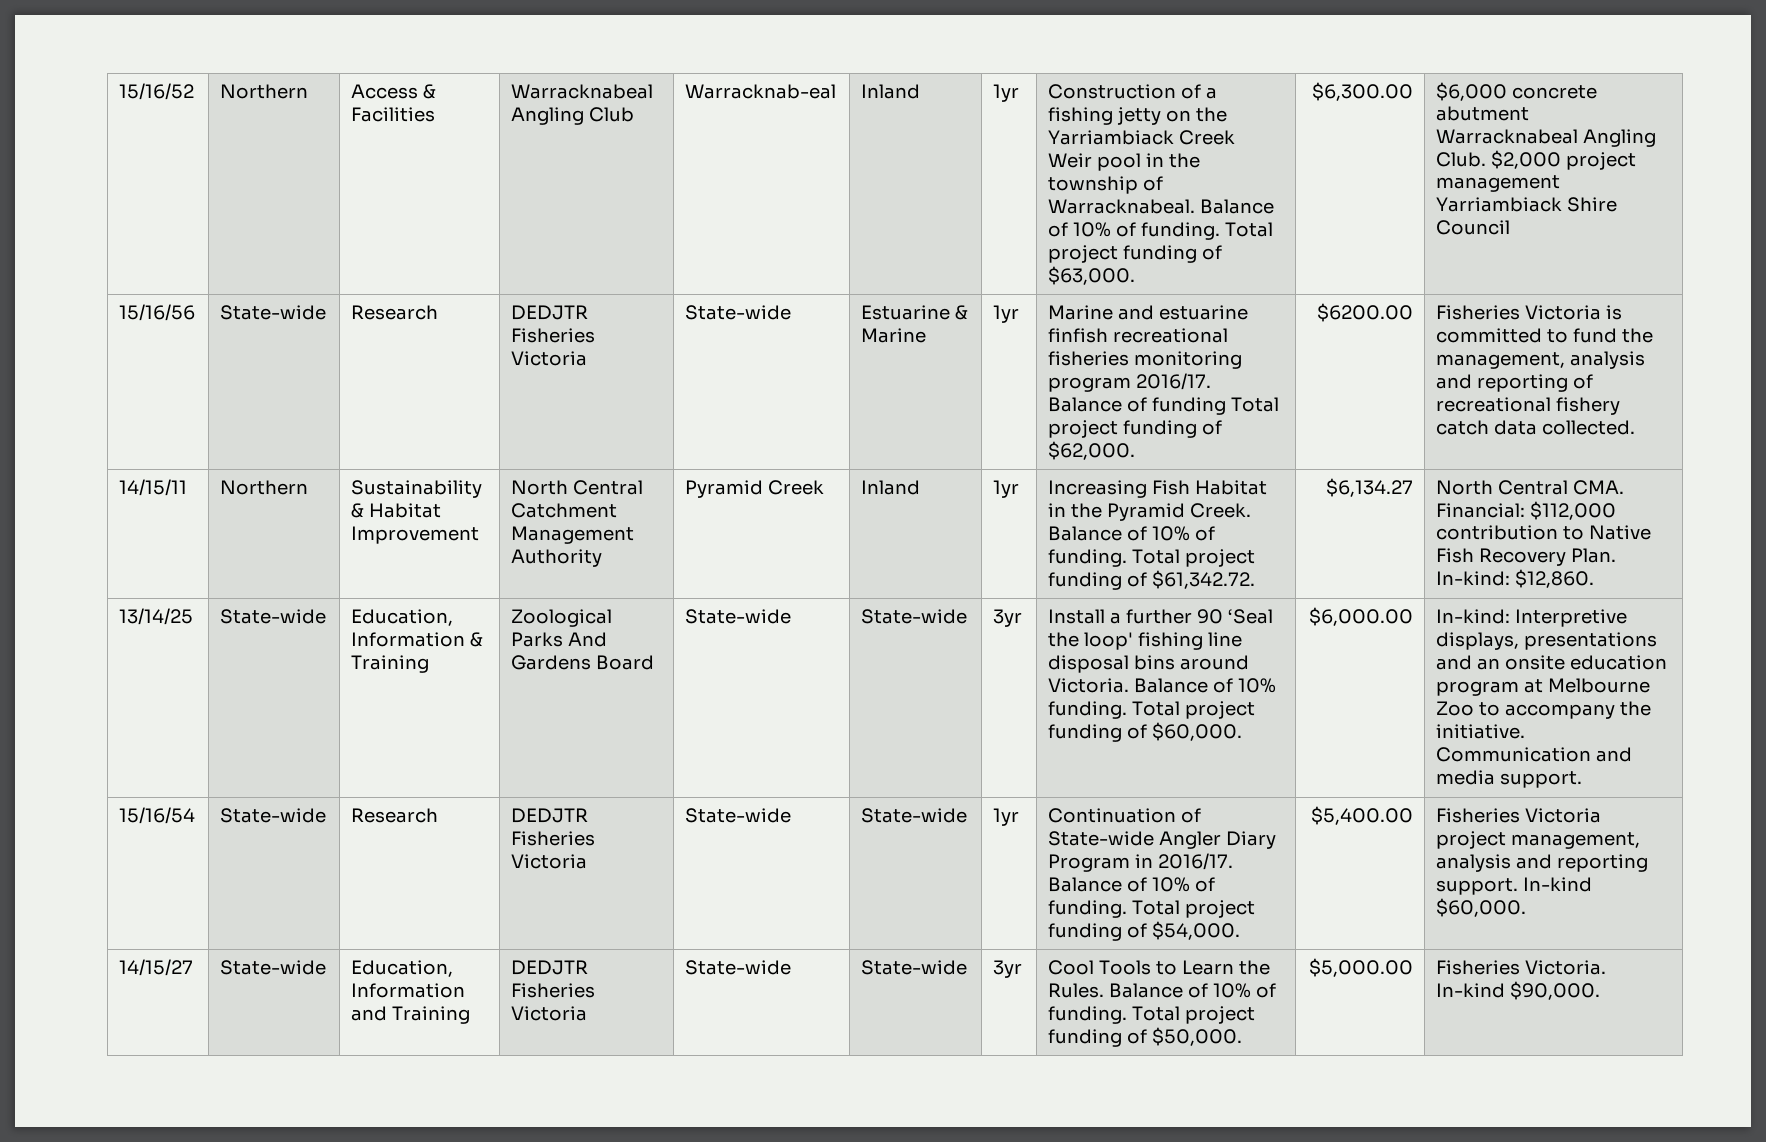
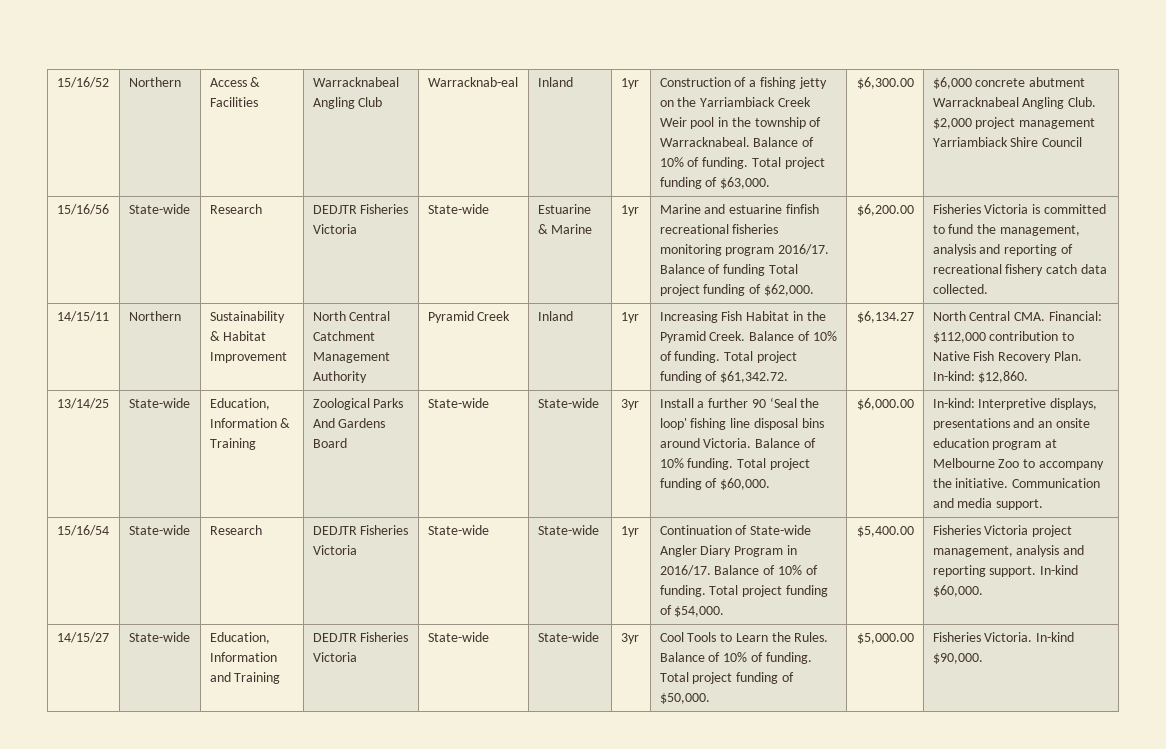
- $6200.00
+ $6,200.00

